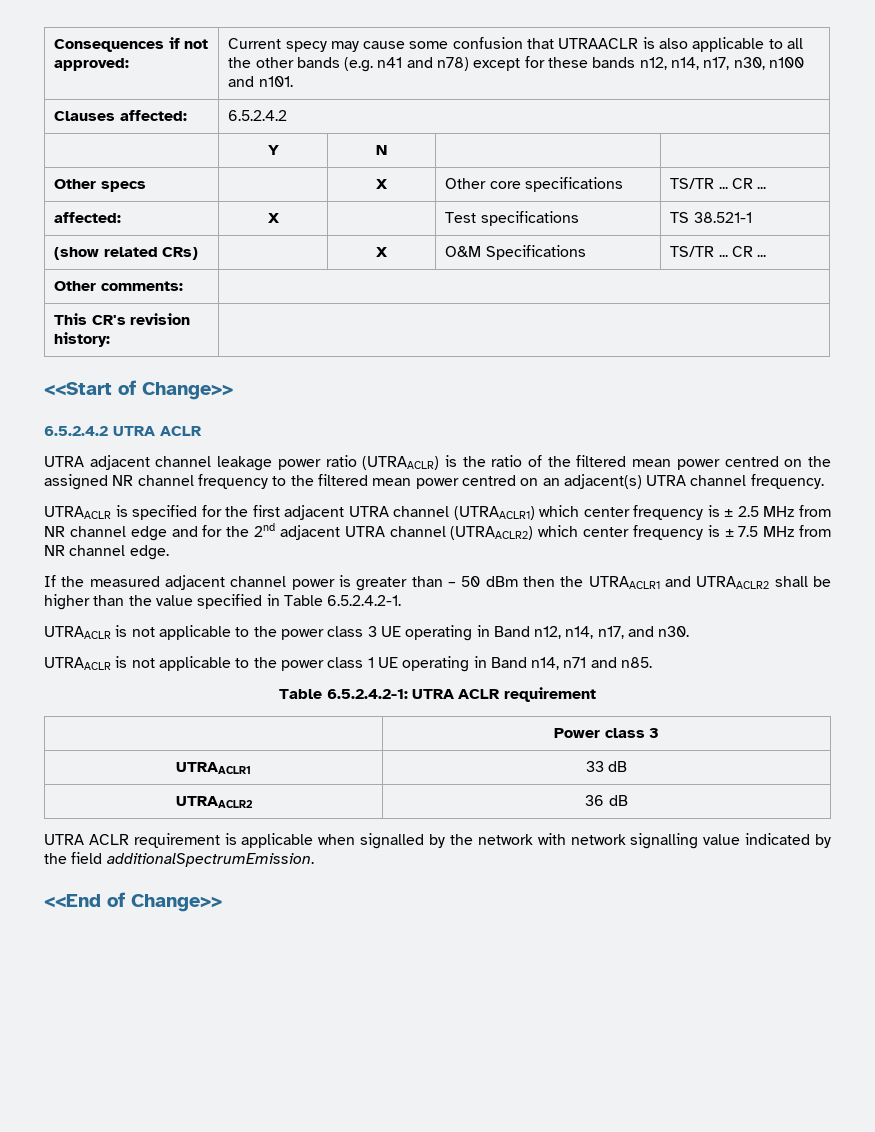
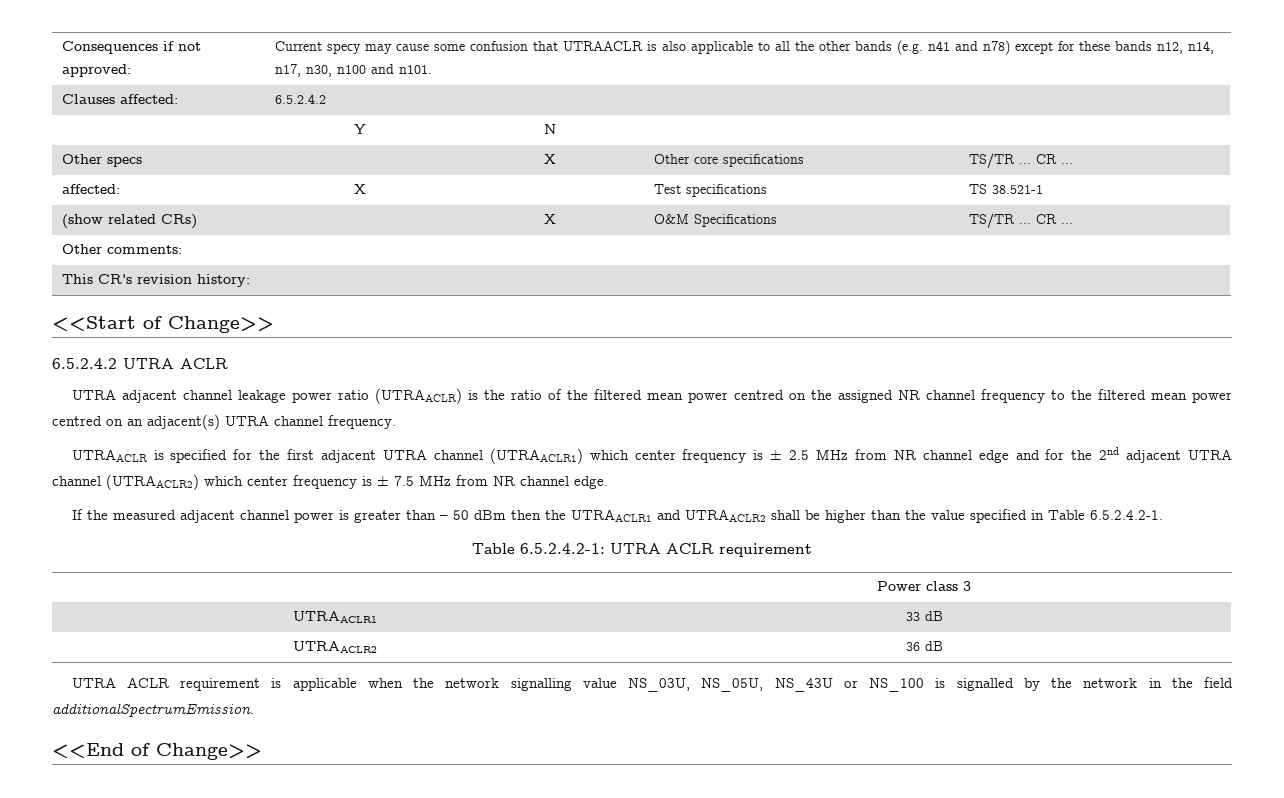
- UTRAACLR is not applicable to the power class 3 UE operating in Band n12, n14, n17, and n30.
- UTRAACLR is not applicable to the power class 1 UE operating in Band n14, n71 and n85.
- UTRA ACLR requirement is applicable when signalled by the network with network signalling value indicated by the field additionalSpectrumEmission.
+ UTRA ACLR requirement is applicable when the network signalling value NS_03U, NS_05U, NS_43U or NS_100 is signalled by the network in the field additionalSpectrumEmission.

